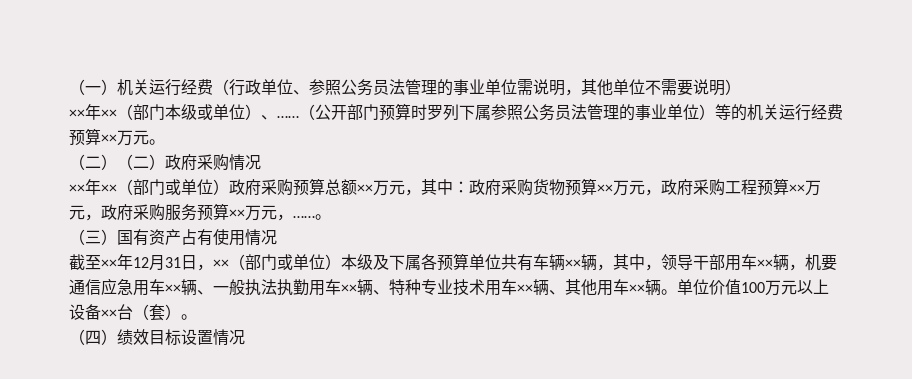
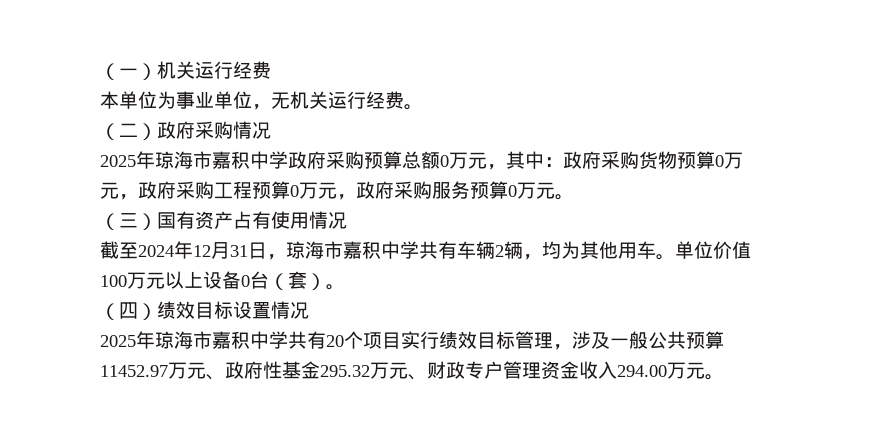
- （一）机关运行经费（行政单位、参照公务员法管理的事业单位需说明，其他单位不需要说明）
- ××年××（部门本级或单位）、……（公开部门预算时罗列下属参照公务员法管理的事业单位）等的机关运行经费预算××万元。
+ （一）机关运行经费
+ 本单位为事业单位，无机关运行经费。
- （二）（二）政府采购情况
+ （二）政府采购情况
- ××年××（部门或单位）政府采购预算总额××万元，其中：政府采购货物预算××万元，政府采购工程预算××万元，政府采购服务预算××万元，……。
+ 2025年琼海市嘉积中学政府采购预算总额0万元，其中：政府采购货物预算0万元，政府采购工程预算0万元，政府采购服务预算0万元。
- 截至××年12月31日，××（部门或单位）本级及下属各预算单位共有车辆××辆，其中，领导干部用车××辆，机要通信应急用车××辆、一般执法执勤用车××辆、特种专业技术用车××辆、其他用车××辆。
+ 截至2024年12月31日，琼海市嘉积中学共有车辆2辆，均为其他用车。
- 单位价值100万元以上设备××台（套）。
+ 单位价值100万元以上设备0台（套）。
+ 2025年琼海市嘉积中学共有20个项目实行绩效目标管理，涉及一般公共预算11452.97万元、政府性基金295.32万元、财政专户管理资金收入294.00万元。

